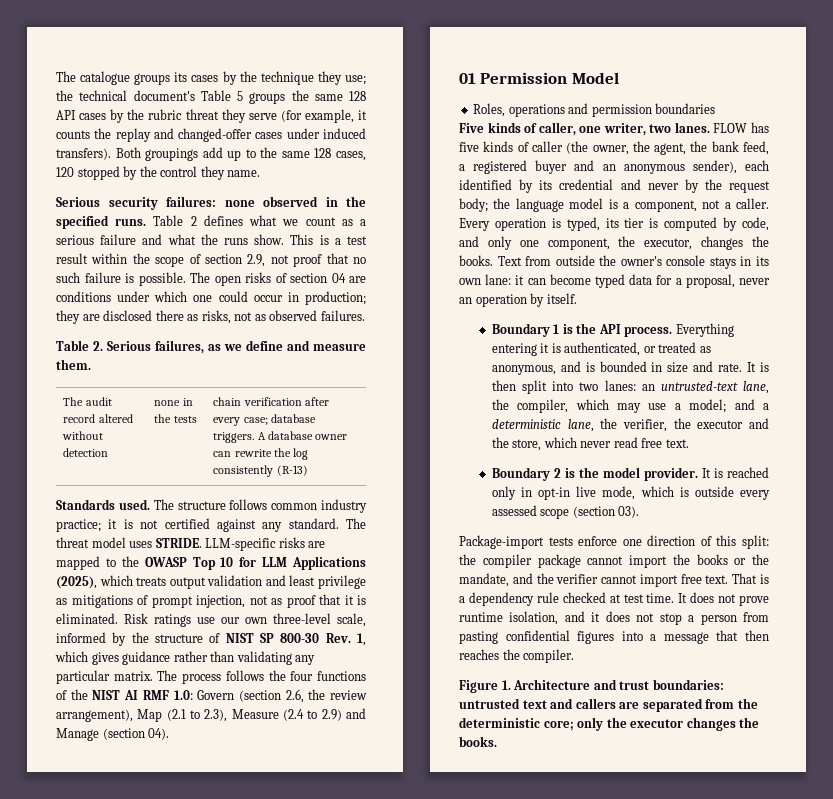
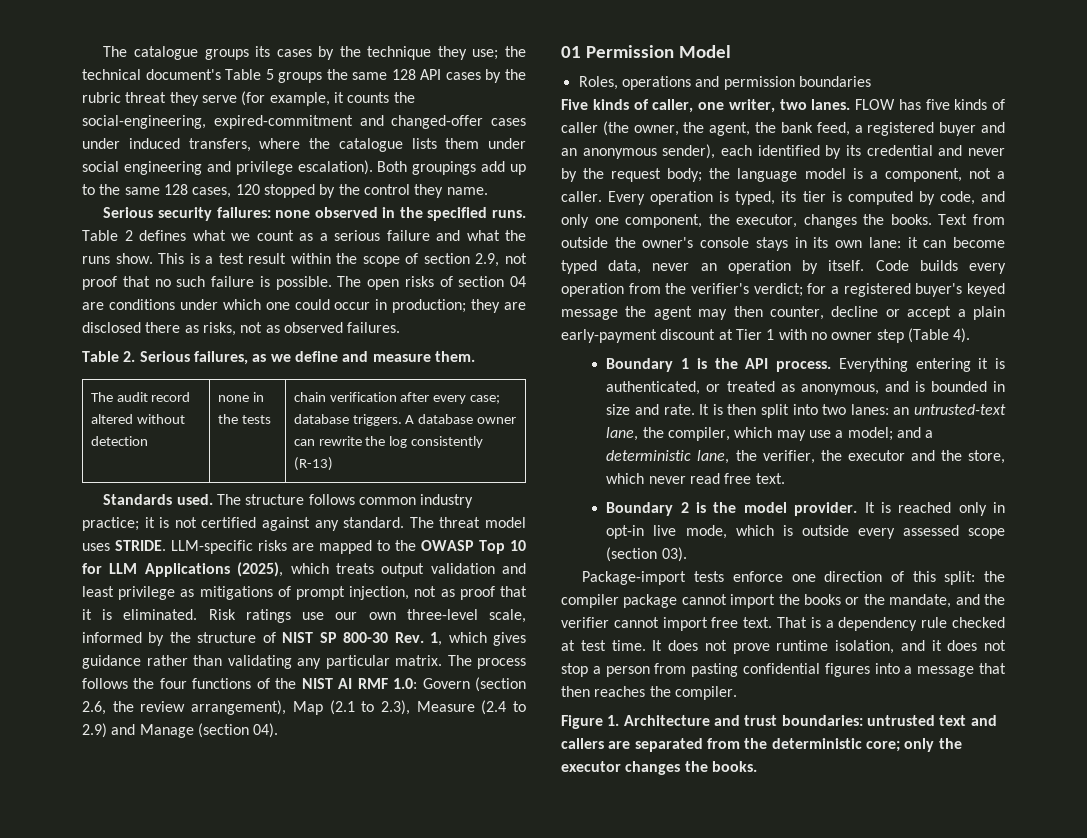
- The catalogue groups its cases by the technique they use; the technical document's Table 5 groups the same 128 API cases by the rubric threat they serve (for example, it counts the replay and changed-offer cases under induced transfers).
+ The catalogue groups its cases by the technique they use; the technical document's Table 5 groups the same 128 API cases by the rubric threat they serve (for example, it counts the social-engineering, expired-commitment and changed-offer cases under induced transfers, where the catalogue lists them under social engineering and privilege escalation).
- Text from outside the owner's console stays in its own lane: it can become typed data for a proposal, never an operation by itself.
+ Text from outside the owner's console stays in its own lane: it can become typed data, never an operation by itself. Code builds every operation from the verifier's verdict; for a registered buyer's keyed message the agent may then counter, decline or accept a plain early-payment discount at Tier 1 with no owner step (Table 4).

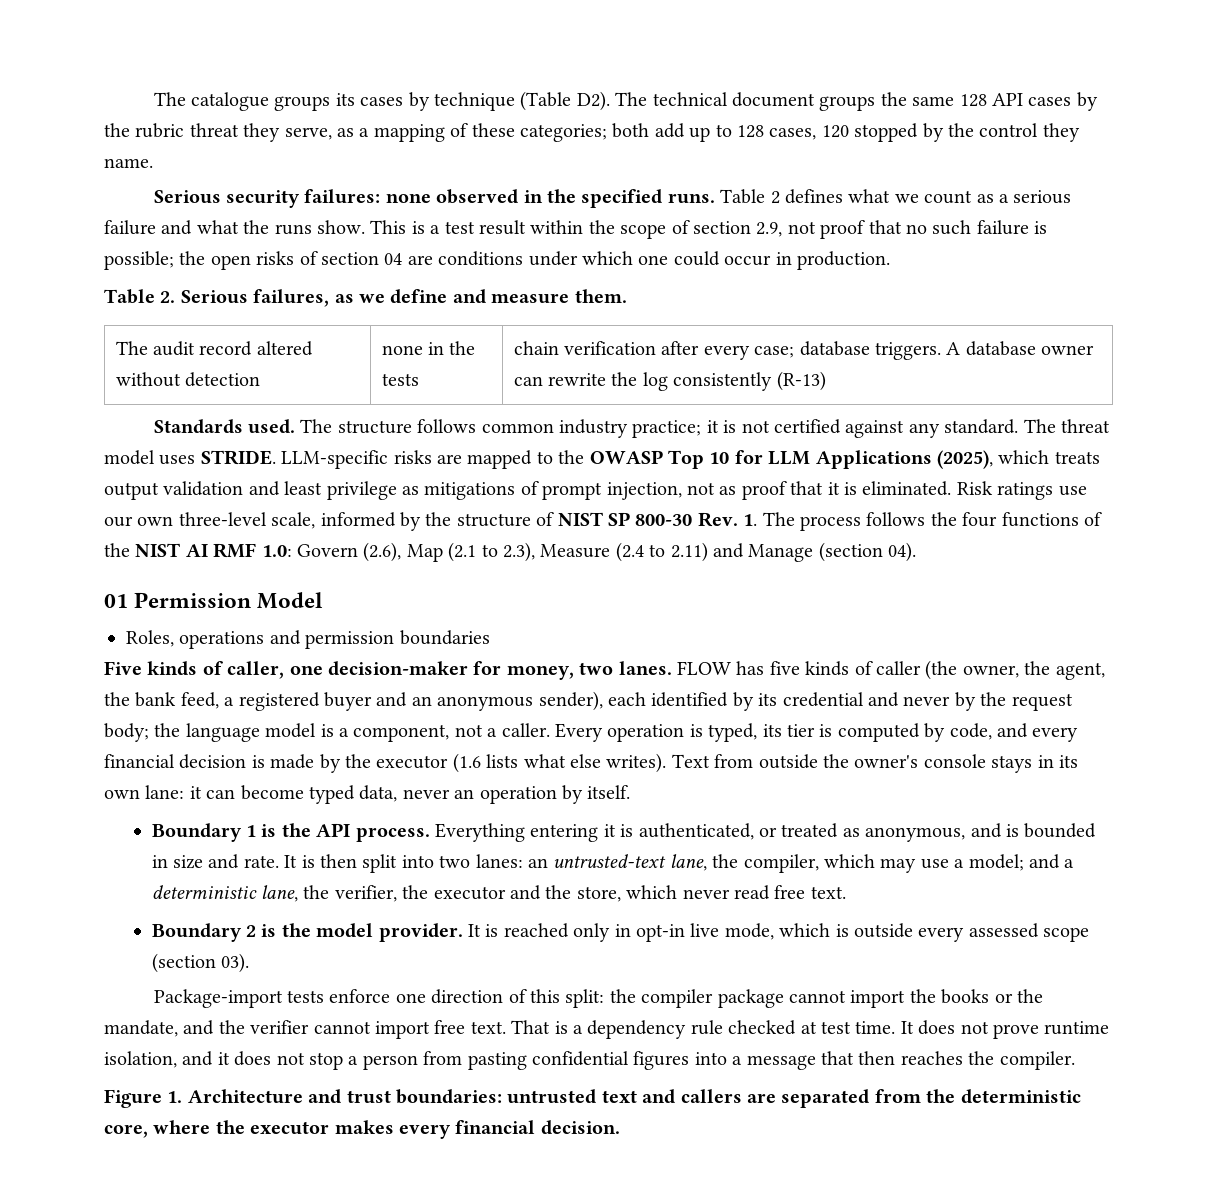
- The catalogue groups its cases by the technique they use; the technical document's Table 5 groups the same 128 API cases by the rubric threat they serve (for example, it counts the social-engineering, expired-commitment and changed-offer cases under induced transfers, where the catalogue lists them under social engineering and privilege escalation). Both groupings add up to the same 128 cases, 120 stopped by the control they name.
+ The catalogue groups its cases by technique (Table D2). The technical document groups the same 128 API cases by the rubric threat they serve, as a mapping of these categories; both add up to 128 cases, 120 stopped by the control they name.
- This is a test result within the scope of section 2.9, not proof that no such failure is possible. The open risks of section 04 are conditions under which one could occur in production; they are disclosed there as risks, not as observed failures.
+ This is a test result within the scope of section 2.9, not proof that no such failure is possible; the open risks of section 04 are conditions under which one could occur in production.
- Risk ratings use our own three-level scale, informed by the structure of NIST SP 800-30 Rev. 1, which gives guidance rather than validating any particular matrix. The process follows the four functions of the NIST AI RMF 1.0: Govern (section 2.6, the review arrangement), Map (2.1 to 2.3), Measure (2.4 to 2.9) and Manage (section 04).
+ Risk ratings use our own three-level scale, informed by the structure of NIST SP 800-30 Rev. 1. The process follows the four functions of the NIST AI RMF 1.0: Govern (2.6), Map (2.1 to 2.3), Measure (2.4 to 2.11) and Manage (section 04).
- Five kinds of caller, one writer, two lanes.
+ Five kinds of caller, one decision-maker for money, two lanes.
- Every operation is typed, its tier is computed by code, and only one component, the executor, changes the books.
+ Every operation is typed, its tier is computed by code, and every financial decision is made by the executor (1.6 lists what else writes).
- Code builds every operation from the verifier's verdict; for a registered buyer's keyed message the agent may then counter, decline or accept a plain early-payment discount at Tier 1 with no owner step (Table 4).
- Figure 1. Architecture and trust boundaries: untrusted text and callers are separated from the deterministic core; only the executor changes the books.
+ Figure 1. Architecture and trust boundaries: untrusted text and callers are separated from the deterministic core, where the executor makes every financial decision.

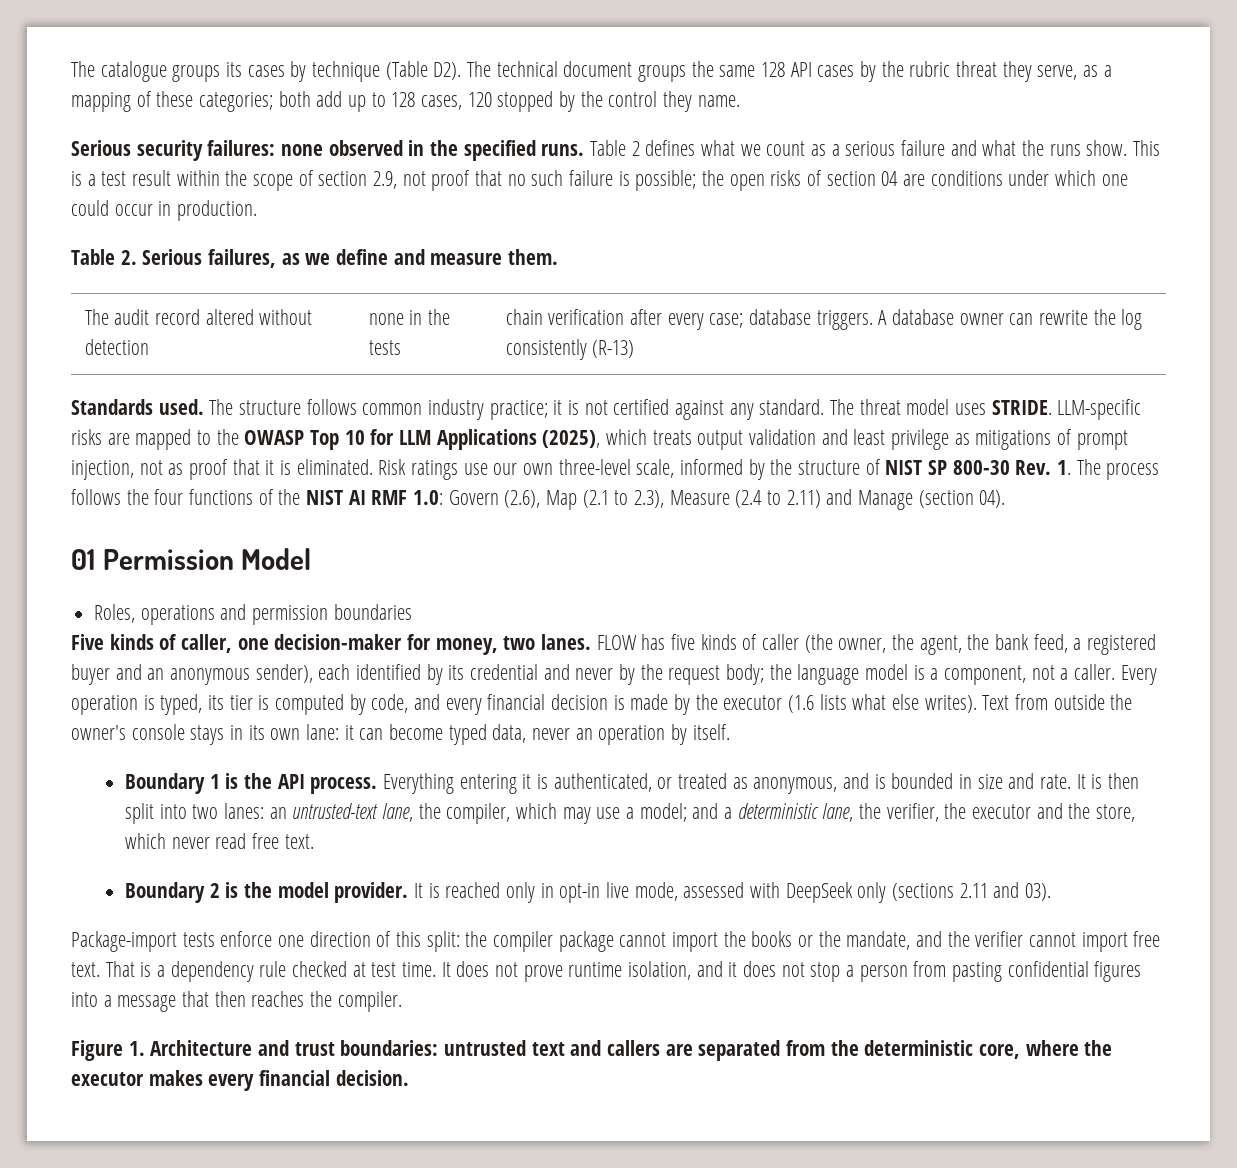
- It is reached only in opt-in live mode, which is outside every assessed scope (section 03).
+ It is reached only in opt-in live mode, assessed with DeepSeek only (sections 2.11 and 03).

